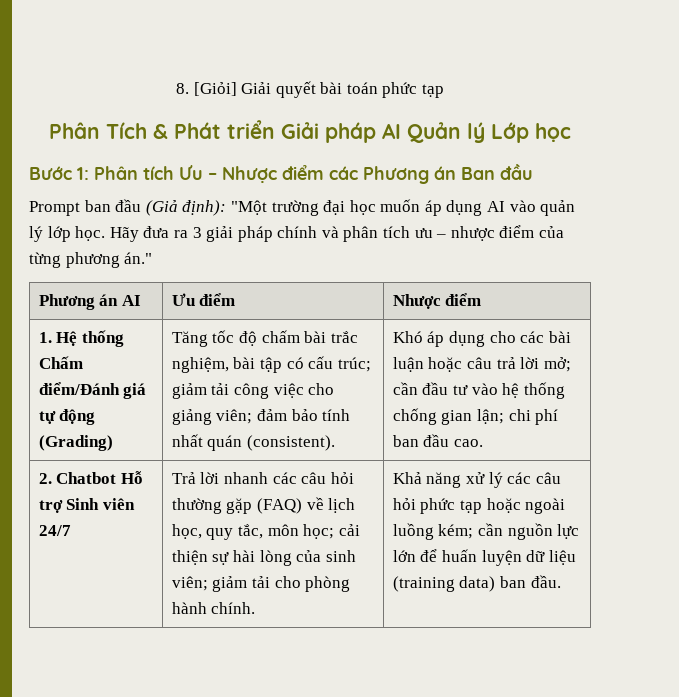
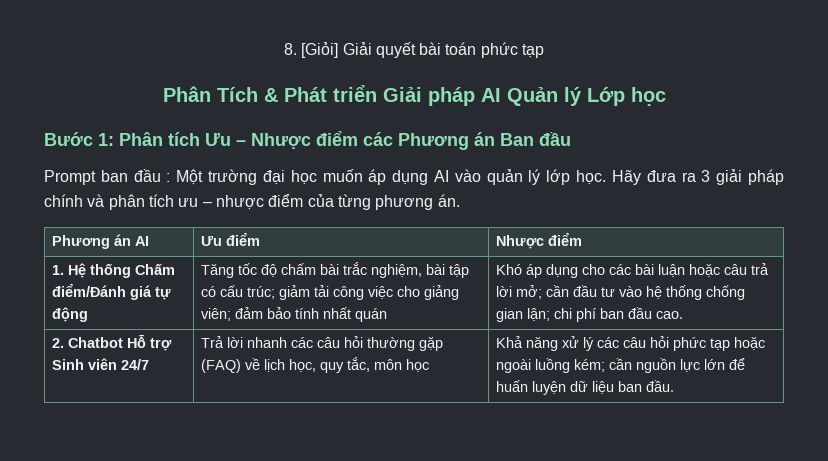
- Prompt ban đầu (Giả định): "Một trường đại học muốn áp dụng AI vào quản lý lớp học.
+ Prompt ban đầu : Một trường đại học muốn áp dụng AI vào quản lý lớp học.
- Hãy đưa ra 3 giải pháp chính và phân tích ưu – nhược điểm của từng phương án."
+ Hãy đưa ra 3 giải pháp chính và phân tích ưu – nhược điểm của từng phương án.
- 1. Hệ thống Chấm điểm/Đánh giá tự động (Grading)
+ 1. Hệ thống Chấm điểm/Đánh giá tự động
- Tăng tốc độ chấm bài trắc nghiệm, bài tập có cấu trúc; giảm tải công việc cho giảng viên; đảm bảo tính nhất quán (consistent).
+ Tăng tốc độ chấm bài trắc nghiệm, bài tập có cấu trúc; giảm tải công việc cho giảng viên; đảm bảo tính nhất quán
- Trả lời nhanh các câu hỏi thường gặp (FAQ) về lịch học, quy tắc, môn học; cải thiện sự hài lòng của sinh viên; giảm tải cho phòng hành chính.
+ Trả lời nhanh các câu hỏi thường gặp (FAQ) về lịch học, quy tắc, môn học
- Khả năng xử lý các câu hỏi phức tạp hoặc ngoài luồng kém; cần nguồn lực lớn để huấn luyện dữ liệu (training data) ban đầu.
+ Khả năng xử lý các câu hỏi phức tạp hoặc ngoài luồng kém; cần nguồn lực lớn để huấn luyện dữ liệu ban đầu.

